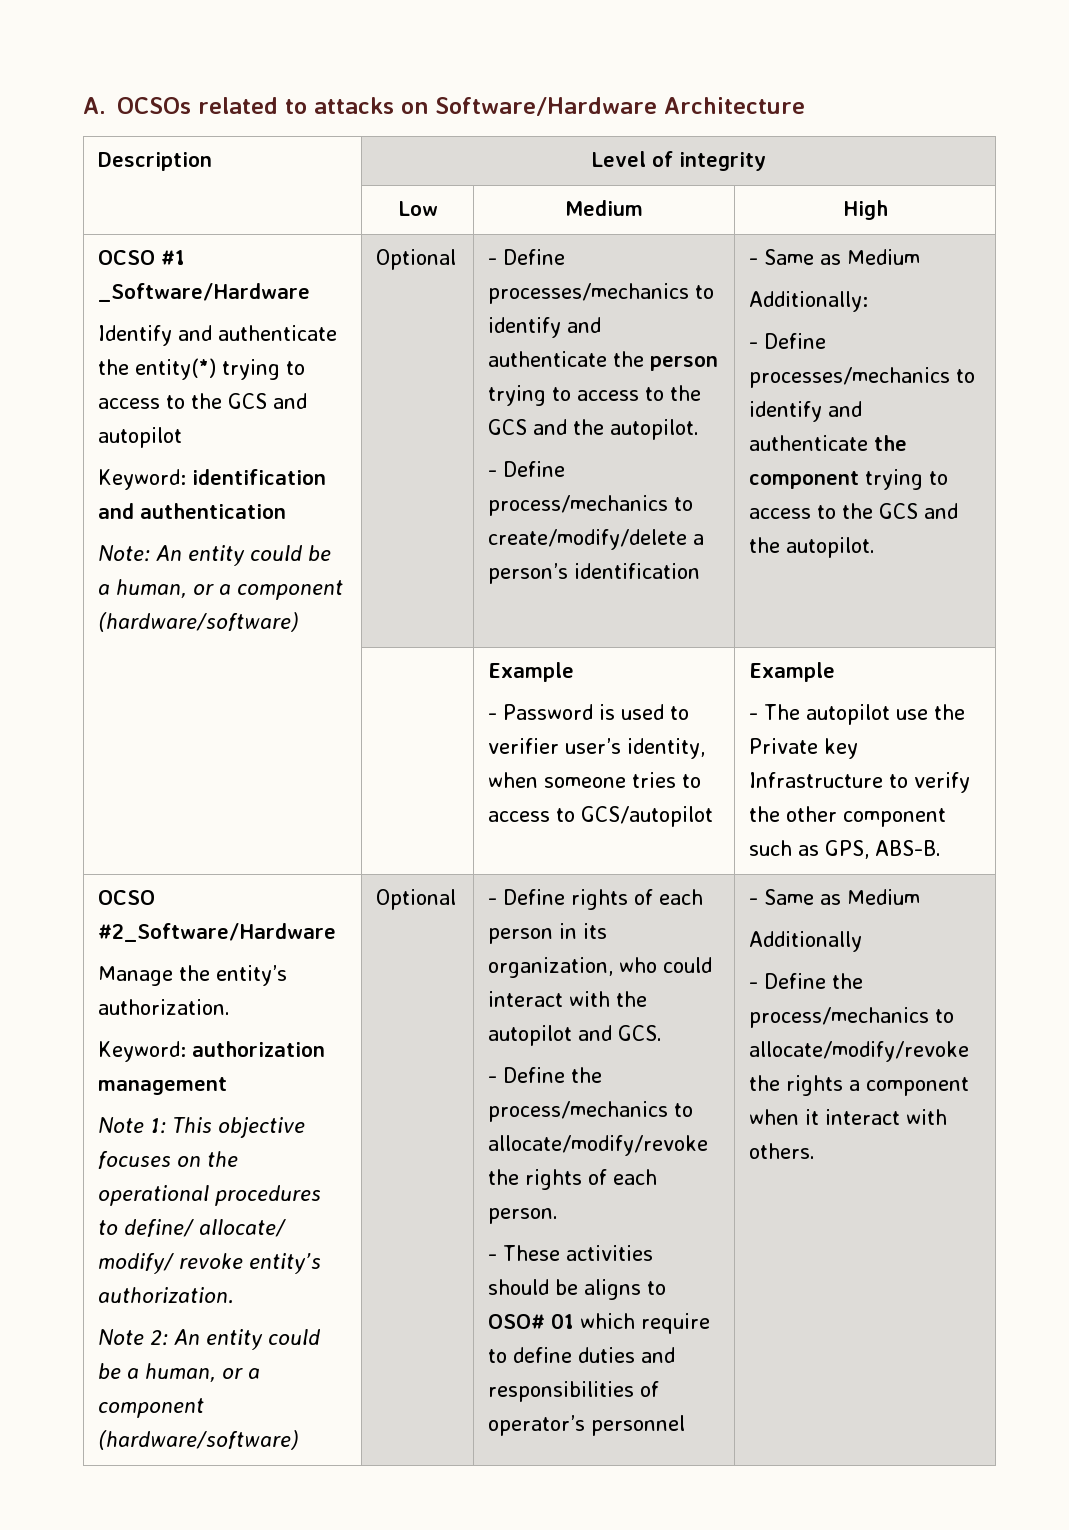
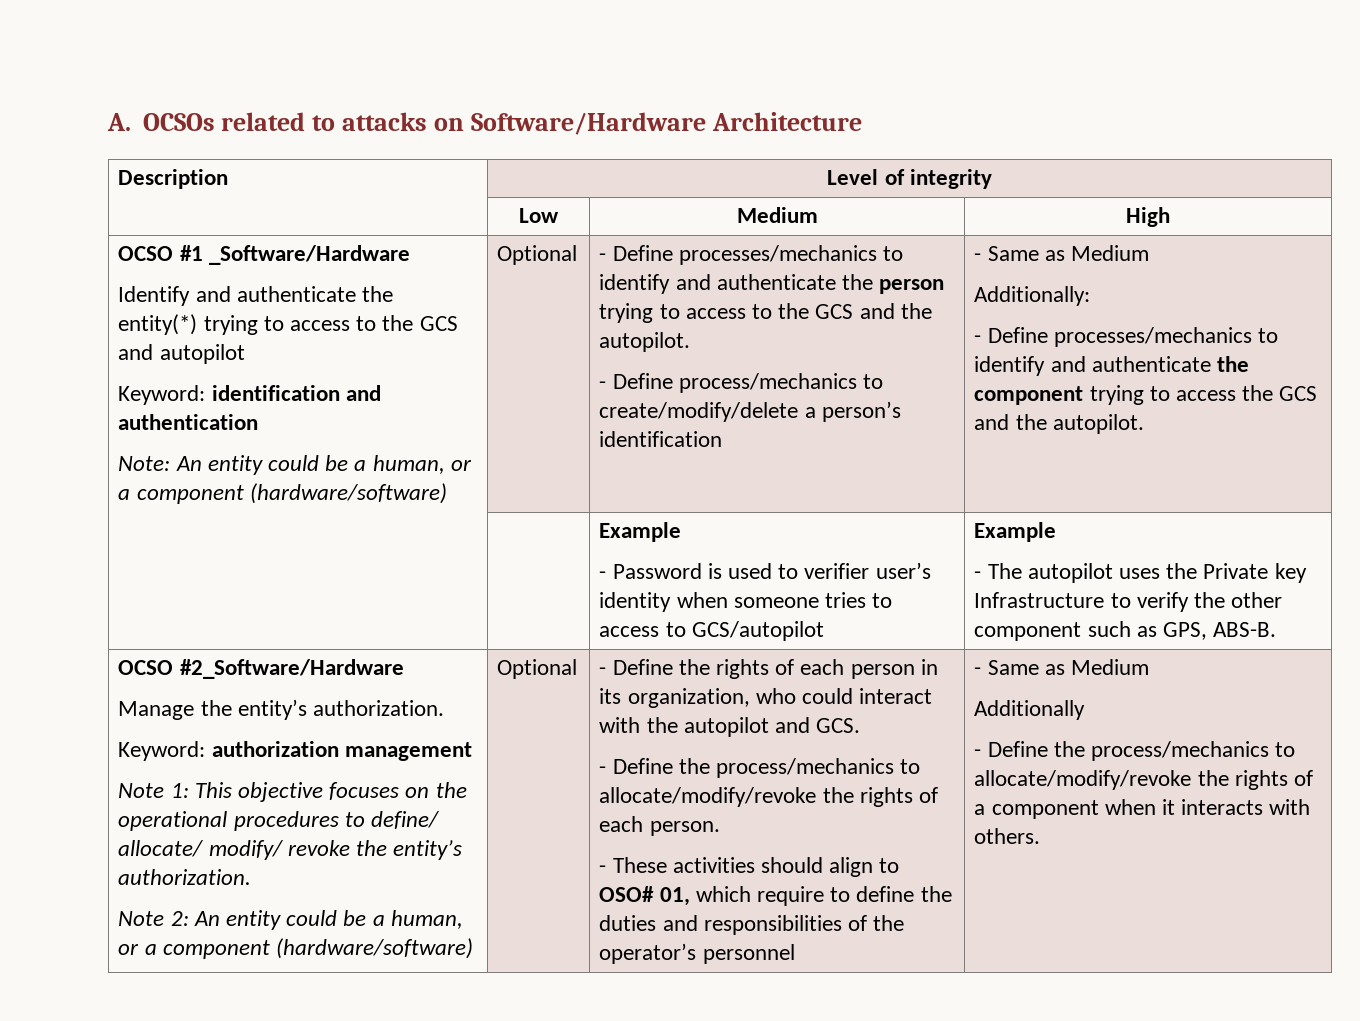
- - Define processes/mechanics to identify and authenticate the component trying to access to the GCS and the autopilot.
+ - Define processes/mechanics to identify and authenticate the component trying to access the GCS and the autopilot.
  | | Example
- - Password is used to verifier user’s identity, when someone tries to access to GCS/autopilot | Example
- - The autopilot use the Private key Infrastructure to verify the other component such as GPS, ABS-B.
+ - Password is used to verifier user’s identity when someone tries to access to GCS/autopilot | Example
+ - The autopilot uses the Private key Infrastructure to verify the other component such as GPS, ABS-B.
- Note 1: This objective focuses on the operational procedures to define/ allocate/ modify/ revoke entity’s authorization.
+ Note 1: This objective focuses on the operational procedures to define/ allocate/ modify/ revoke the entity’s authorization.
- - Define rights of each person in its organization, who could interact with the autopilot and GCS.
+ - Define the rights of each person in its organization, who could interact with the autopilot and GCS.
- - These activities should be aligns to OSO# 01 which require to define duties and responsibilities of operator’s personnel
+ - These activities should align to OSO# 01, which require to define the duties and responsibilities of the operator’s personnel
- - Define the process/mechanics to allocate/modify/revoke the rights a component when it interact with others.
+ - Define the process/mechanics to allocate/modify/revoke the rights of a component when it interacts with others.

